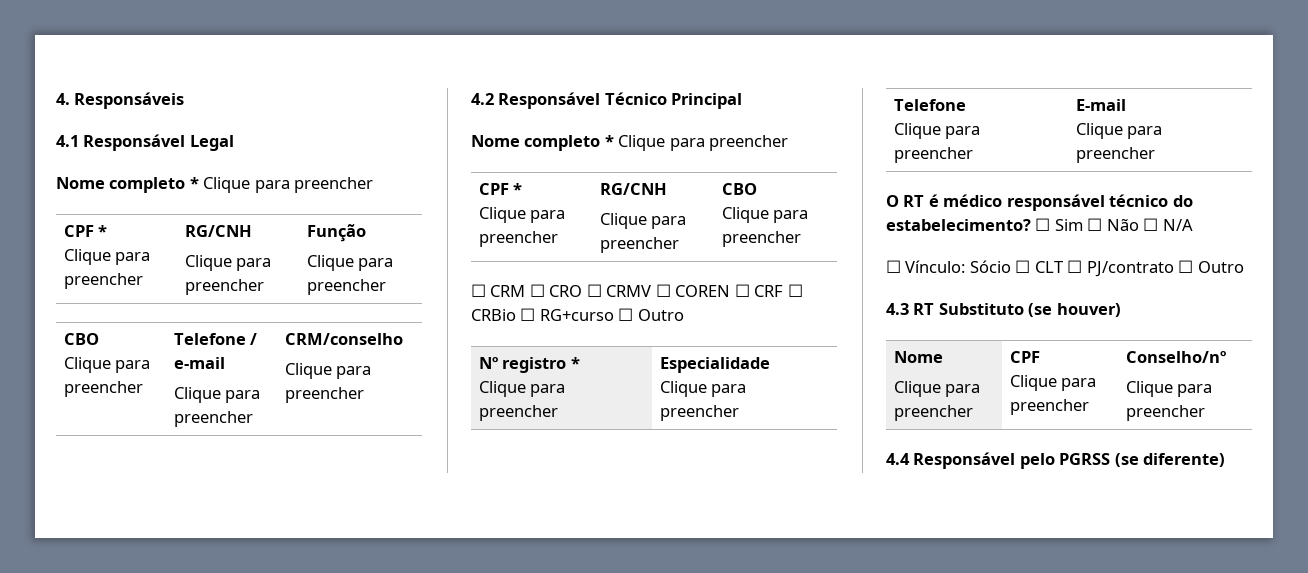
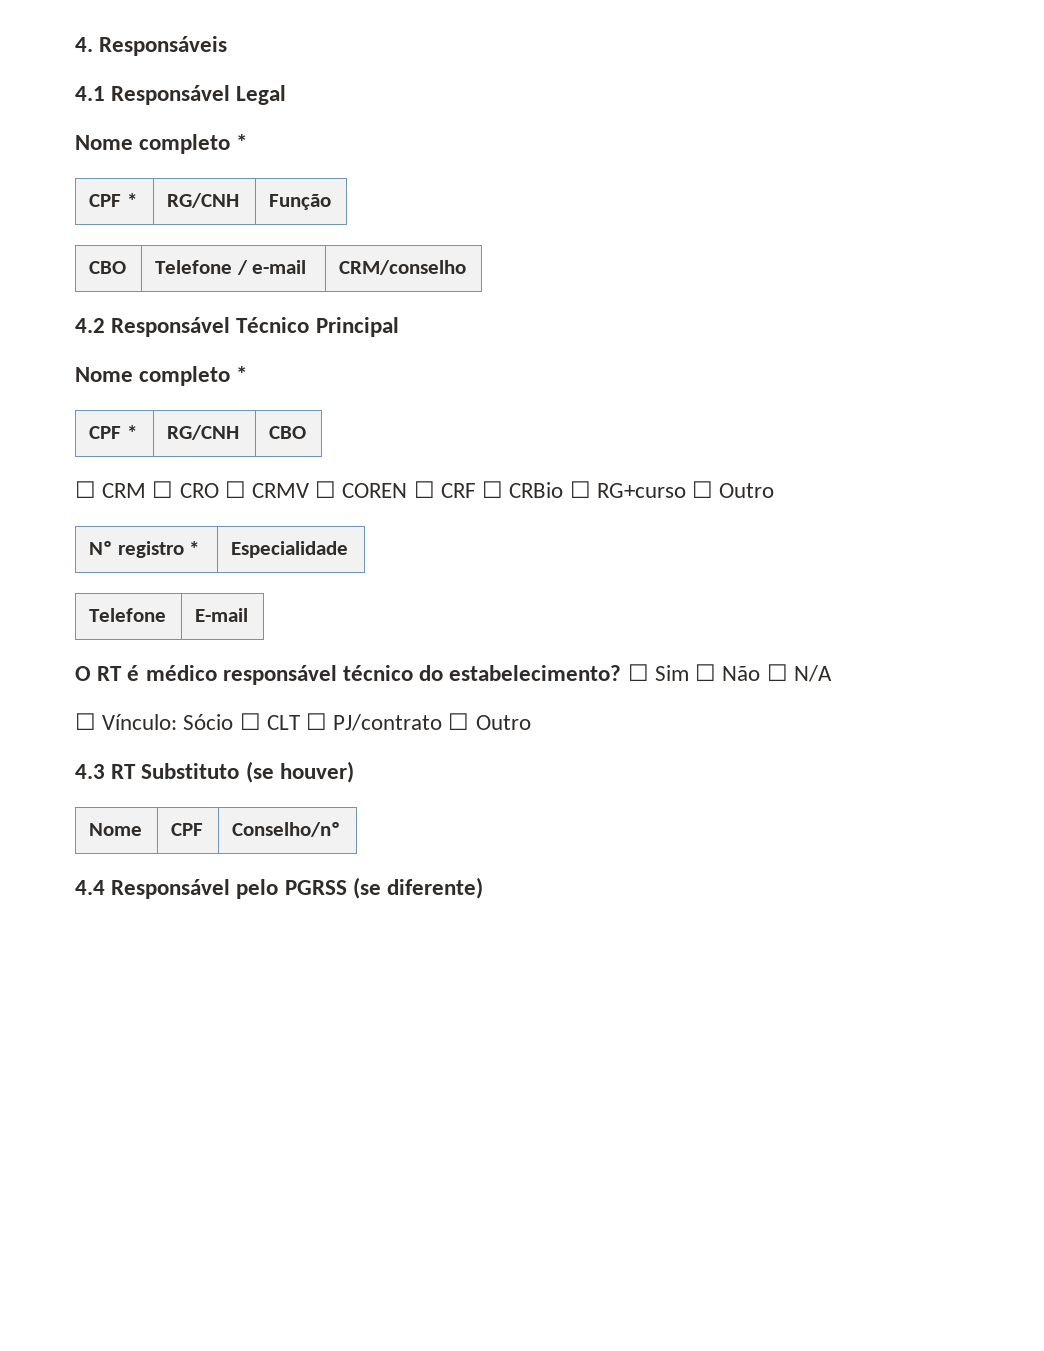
  4.1 Responsável Legal
- Nome completo * Clique para preencher
- CPF *
- Clique para preencher | RG/CNH
- Clique para preencher | Função
- Clique para preencher
- CBO
- Clique para preencher | Telefone / e-mail
- Clique para preencher | CRM/conselho
- Clique para preencher
+ Nome completo *
+ CPF * | RG/CNH | Função
+ CBO | Telefone / e-mail | CRM/conselho
  4.2 Responsável Técnico Principal
- Nome completo * Clique para preencher
- CPF *
- Clique para preencher | RG/CNH
- Clique para preencher | CBO
- Clique para preencher
+ Nome completo *
+ CPF * | RG/CNH | CBO
- Nº registro *
- Clique para preencher | Especialidade
- Clique para preencher
- Telefone
- Clique para preencher | E-mail
- Clique para preencher
+ Nº registro * | Especialidade
+ Telefone | E-mail
  4.3 RT Substituto (se houver)
- Nome
- Clique para preencher | CPF
- Clique para preencher | Conselho/nº
- Clique para preencher
+ Nome | CPF | Conselho/nº

